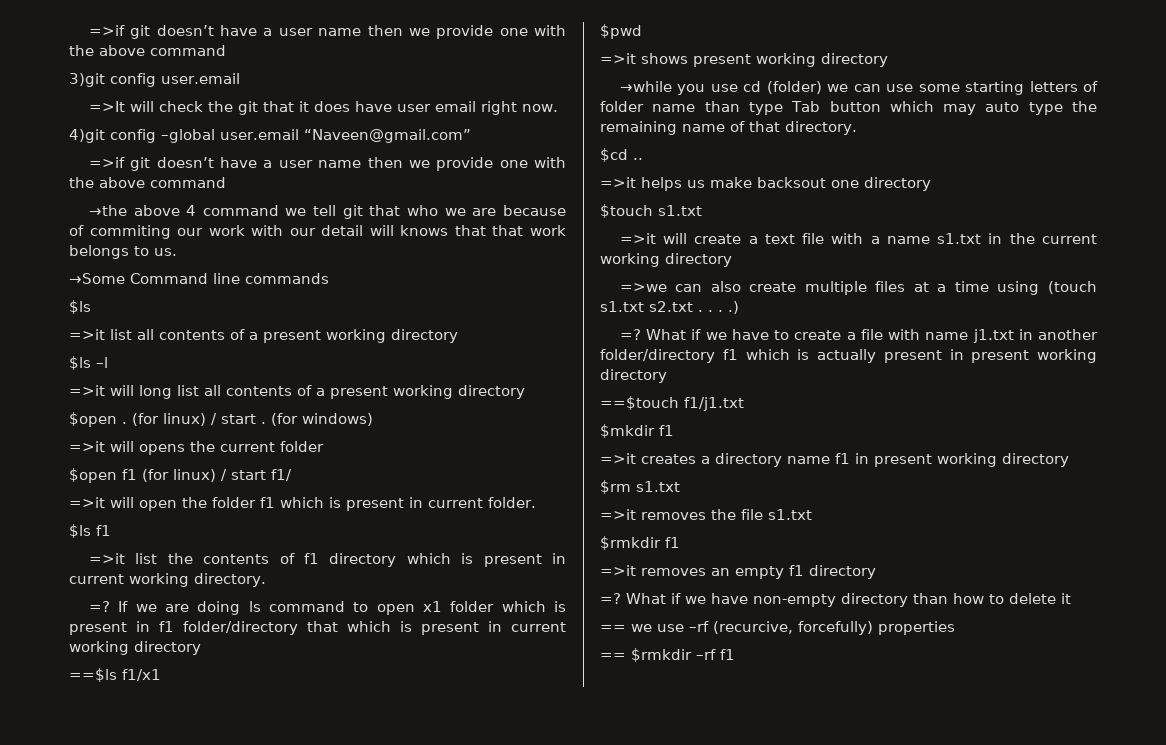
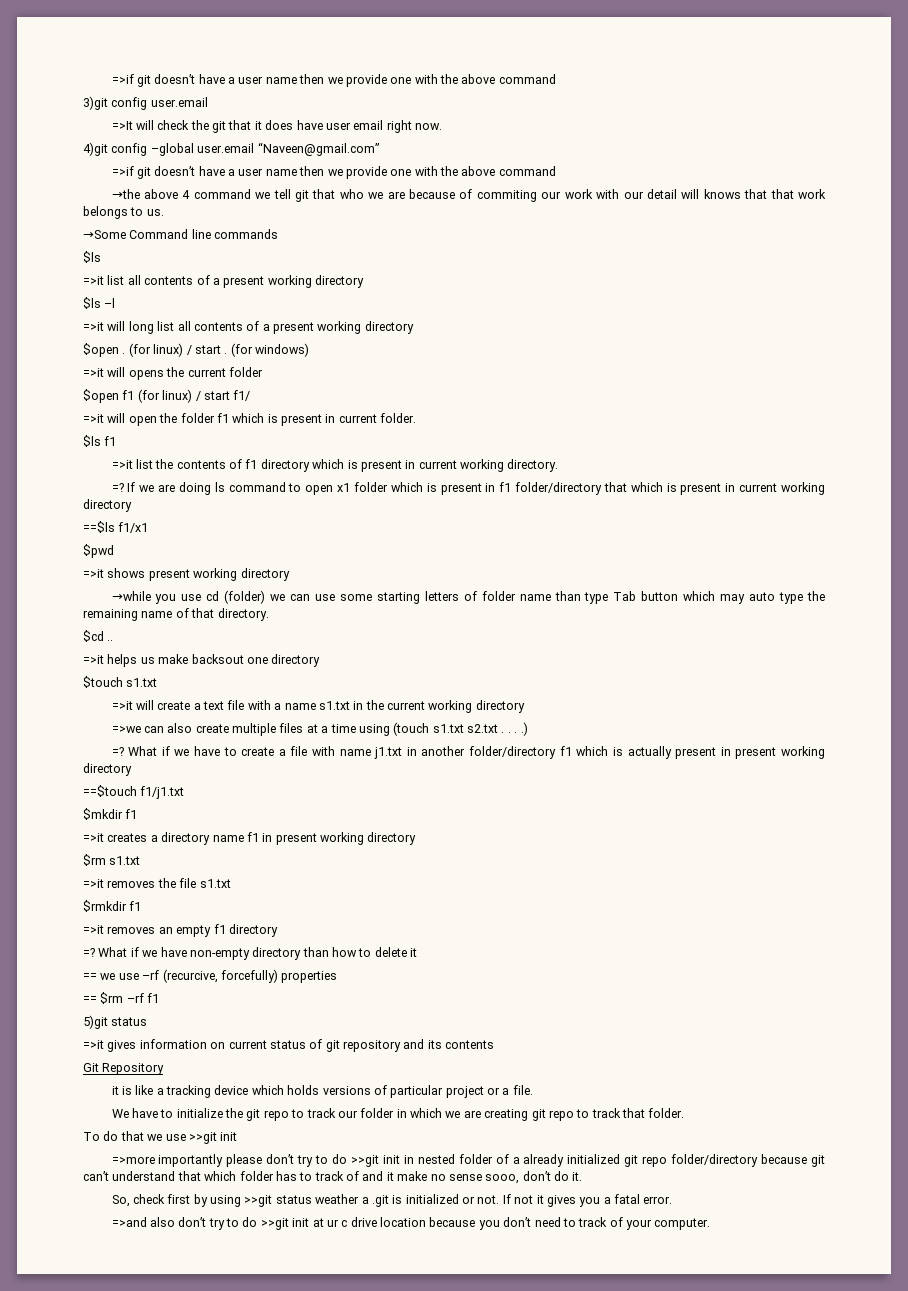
- == $rmkdir –rf f1
+ == $rm –rf f1
+ 5)git status
+ =>it gives information on current status of git repository and its contents
+ Git Repository
+ it is like a tracking device which holds versions of particular project or a file.
+ We have to initialize the git repo to track our folder in which we are creating git repo to track that folder.
+ To do that we use >>git init
+ =>more importantly please don’t try to do >>git init in nested folder of a already initialized git repo folder/directory because git can’t understand that which folder has to track of and it make no sense sooo, don’t do it.
+ So, check first by using >>git status weather a .git is initialized or not. If not it gives you a fatal error.
+ =>and also don’t try to do >>git init at ur c drive location because you don’t need to track of your computer.

